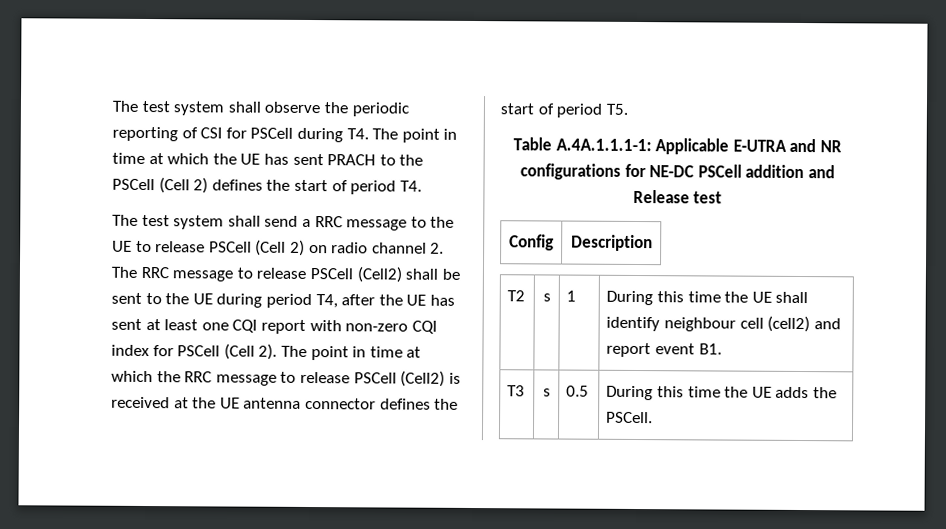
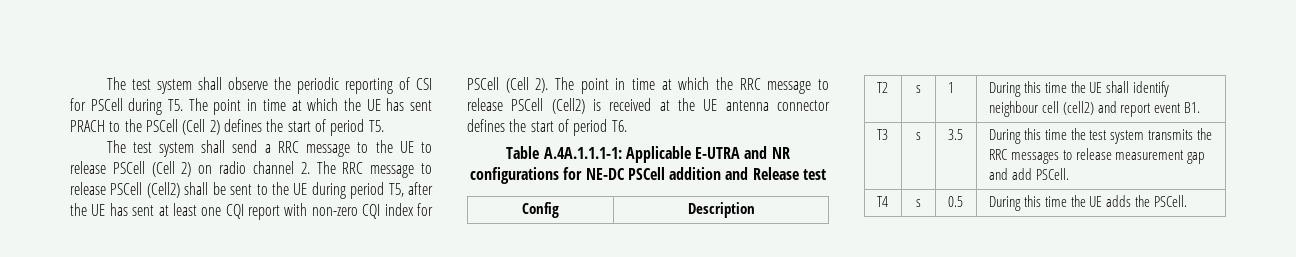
- The test system shall observe the periodic reporting of CSI for PSCell during T4. The point in time at which the UE has sent PRACH to the PSCell (Cell 2) defines the start of period T4.
+ The test system shall observe the periodic reporting of CSI for PSCell during T5. The point in time at which the UE has sent PRACH to the PSCell (Cell 2) defines the start of period T5.
- The test system shall send a RRC message to the UE to release PSCell (Cell 2) on radio channel 2. The RRC message to release PSCell (Cell2) shall be sent to the UE during period T4, after the UE has sent at least one CQI report with non-zero CQI index for PSCell (Cell 2).
+ The test system shall send a RRC message to the UE to release PSCell (Cell 2) on radio channel 2. The RRC message to release PSCell (Cell2) shall be sent to the UE during period T5, after the UE has sent at least one CQI report with non-zero CQI index for PSCell (Cell 2).
- The point in time at which the RRC message to release PSCell (Cell2) is received at the UE antenna connector defines the start of period T5.
+ The point in time at which the RRC message to release PSCell (Cell2) is received at the UE antenna connector defines the start of period T6.
- T3 | s | 0.5 | During this time the UE adds the PSCell.
+ T3 | s | 3.5 | During this time the test system transmits the RRC messages to release measurement gap and add PSCell.
+ T4 | s | 0.5 | During this time the UE adds the PSCell.

